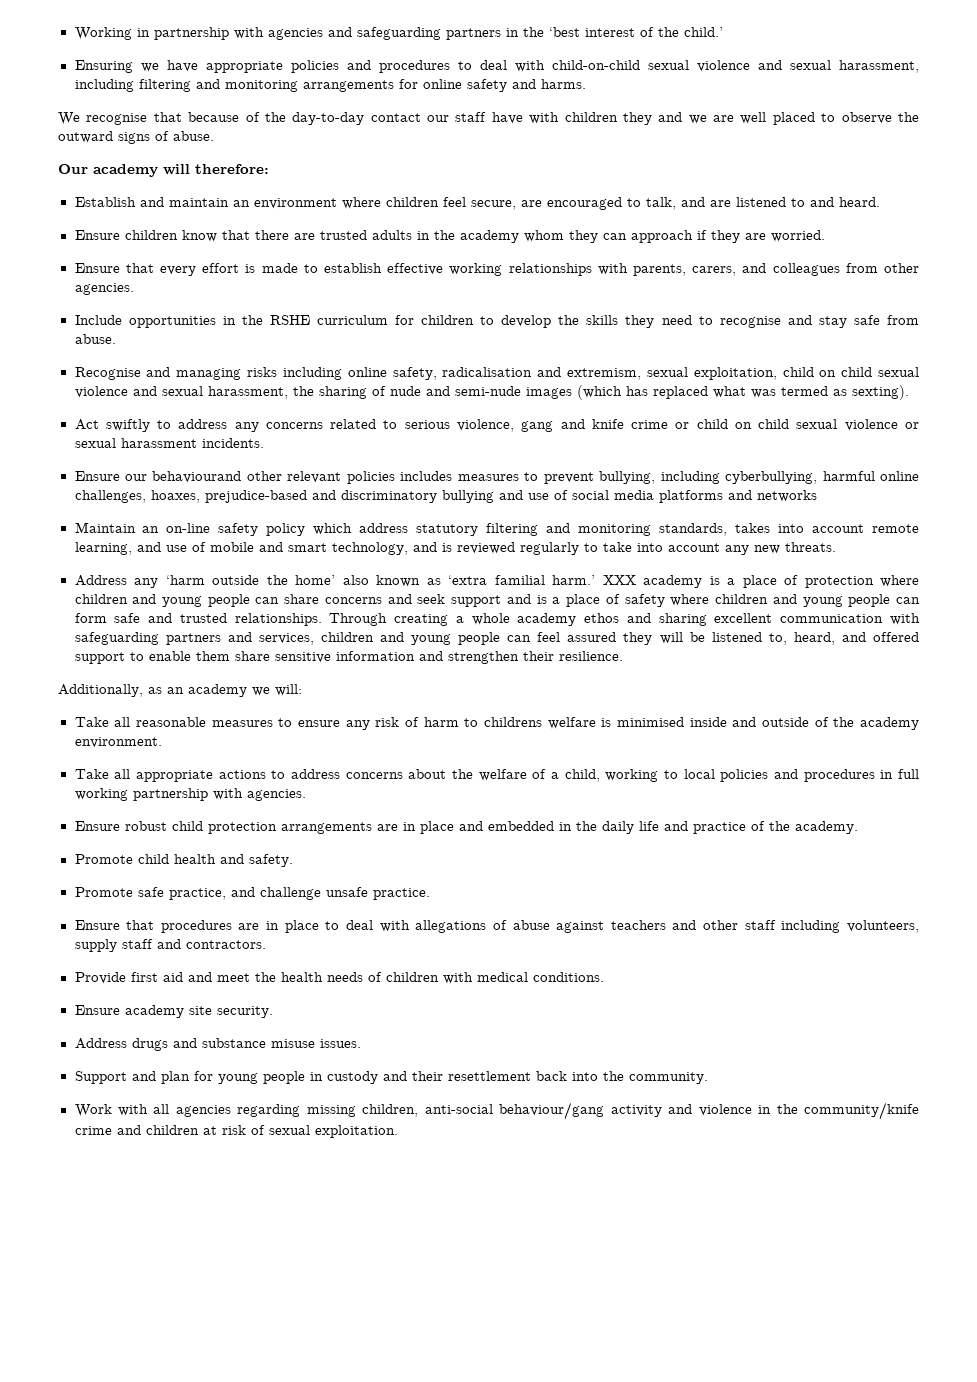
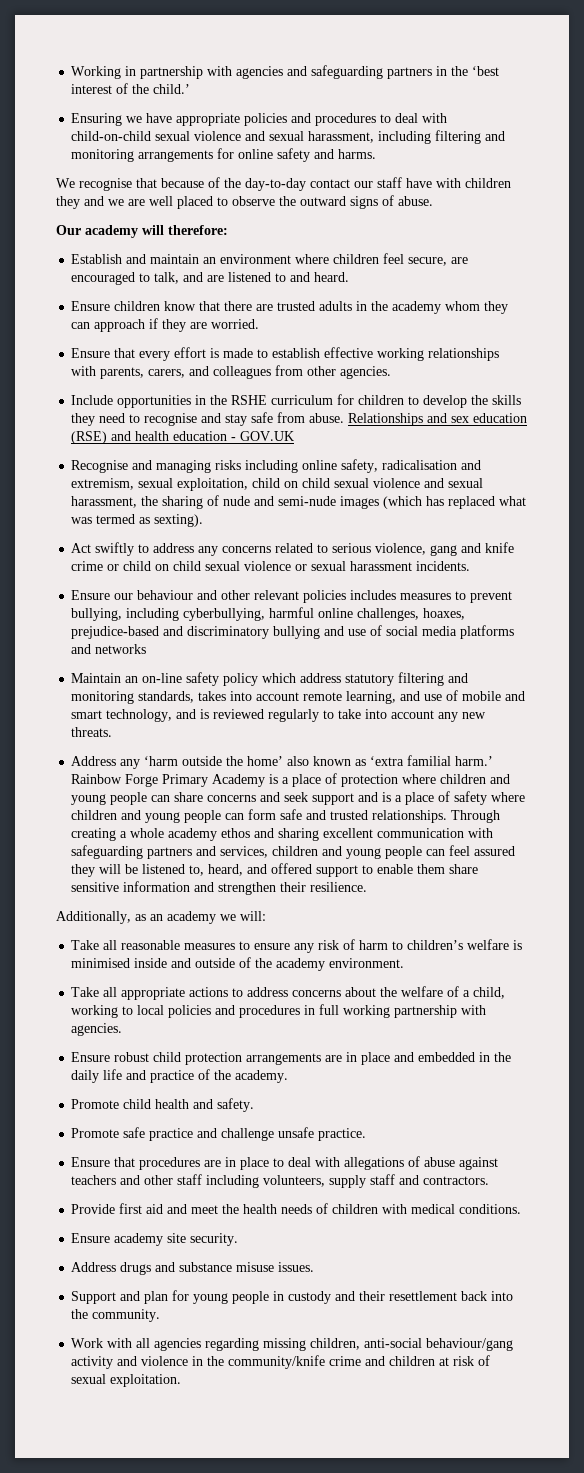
+ Relationships and sex education (RSE) and health education - GOV.UK
- Ensure our behaviourand other relevant policies includes measures to prevent bullying, including cyberbullying, harmful online challenges, hoaxes, prejudice-based and discriminatory bullying and use of social media platforms and networks
+ Ensure our behaviour and other relevant policies includes measures to prevent bullying, including cyberbullying, harmful online challenges, hoaxes, prejudice-based and discriminatory bullying and use of social media platforms and networks
- XXX academy is a place of protection where children and young people can share concerns and seek support and is a place of safety where children and young people can form safe and trusted relationships.
+ Rainbow Forge Primary Academy is a place of protection where children and young people can share concerns and seek support and is a place of safety where children and young people can form safe and trusted relationships.
- Take all reasonable measures to ensure any risk of harm to childrens welfare is minimised inside and outside of the academy environment.
+ Take all reasonable measures to ensure any risk of harm to children’s welfare is minimised inside and outside of the academy environment.
- Promote safe practice, and challenge unsafe practice.
+ Promote safe practice and challenge unsafe practice.

